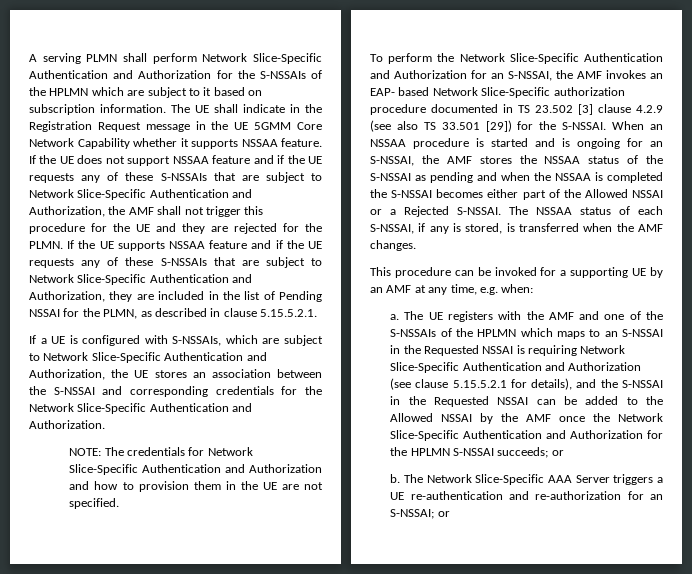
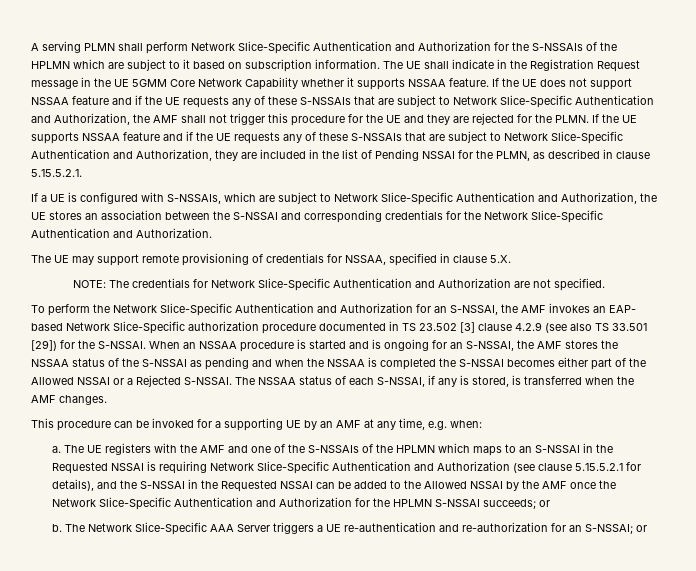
+ The UE may support remote provisioning of credentials for NSSAA, specified in clause 5.X.
- NOTE: The credentials for Network Slice-Specific Authentication and Authorization and how to provision them in the UE are not specified.
+ NOTE: The credentials for Network Slice-Specific Authentication and Authorization are not specified.

